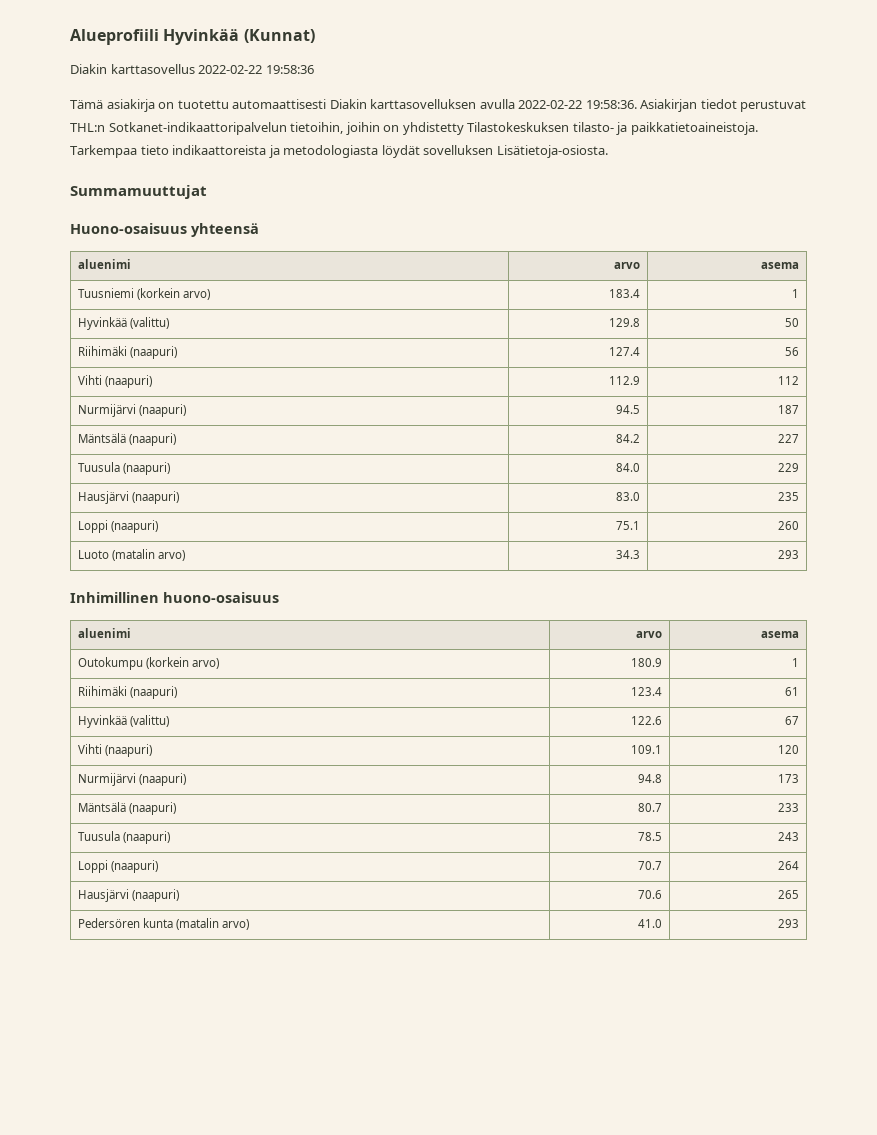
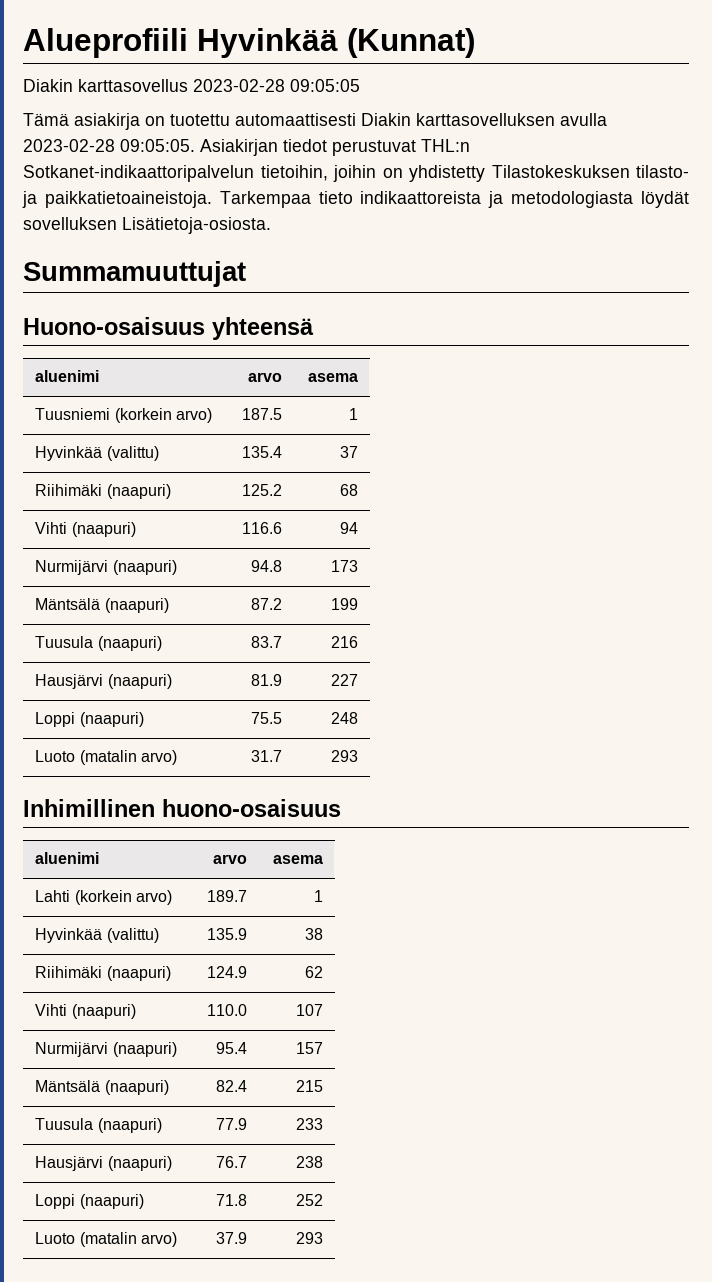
- Diakin karttasovellus 2022-02-22 19:58:36
+ Diakin karttasovellus 2023-02-28 09:05:05
- Tämä asiakirja on tuotettu automaattisesti Diakin karttasovelluksen avulla 2022-02-22 19:58:36.
+ Tämä asiakirja on tuotettu automaattisesti Diakin karttasovelluksen avulla 2023-02-28 09:05:05.
- Tuusniemi (korkein arvo) | 183.4 | 1
- Hyvinkää (valittu) | 129.8 | 50
- Riihimäki (naapuri) | 127.4 | 56
- Vihti (naapuri) | 112.9 | 112
- Nurmijärvi (naapuri) | 94.5 | 187
- Mäntsälä (naapuri) | 84.2 | 227
- Tuusula (naapuri) | 84.0 | 229
- Hausjärvi (naapuri) | 83.0 | 235
- Loppi (naapuri) | 75.1 | 260
- Luoto (matalin arvo) | 34.3 | 293
+ Tuusniemi (korkein arvo) | 187.5 | 1
+ Hyvinkää (valittu) | 135.4 | 37
+ Riihimäki (naapuri) | 125.2 | 68
+ Vihti (naapuri) | 116.6 | 94
+ Nurmijärvi (naapuri) | 94.8 | 173
+ Mäntsälä (naapuri) | 87.2 | 199
+ Tuusula (naapuri) | 83.7 | 216
+ Hausjärvi (naapuri) | 81.9 | 227
+ Loppi (naapuri) | 75.5 | 248
+ Luoto (matalin arvo) | 31.7 | 293
- Outokumpu (korkein arvo) | 180.9 | 1
- Riihimäki (naapuri) | 123.4 | 61
- Hyvinkää (valittu) | 122.6 | 67
- Vihti (naapuri) | 109.1 | 120
- Nurmijärvi (naapuri) | 94.8 | 173
- Mäntsälä (naapuri) | 80.7 | 233
- Tuusula (naapuri) | 78.5 | 243
- Loppi (naapuri) | 70.7 | 264
- Hausjärvi (naapuri) | 70.6 | 265
- Pedersören kunta (matalin arvo) | 41.0 | 293
+ Lahti (korkein arvo) | 189.7 | 1
+ Hyvinkää (valittu) | 135.9 | 38
+ Riihimäki (naapuri) | 124.9 | 62
+ Vihti (naapuri) | 110.0 | 107
+ Nurmijärvi (naapuri) | 95.4 | 157
+ Mäntsälä (naapuri) | 82.4 | 215
+ Tuusula (naapuri) | 77.9 | 233
+ Hausjärvi (naapuri) | 76.7 | 238
+ Loppi (naapuri) | 71.8 | 252
+ Luoto (matalin arvo) | 37.9 | 293

